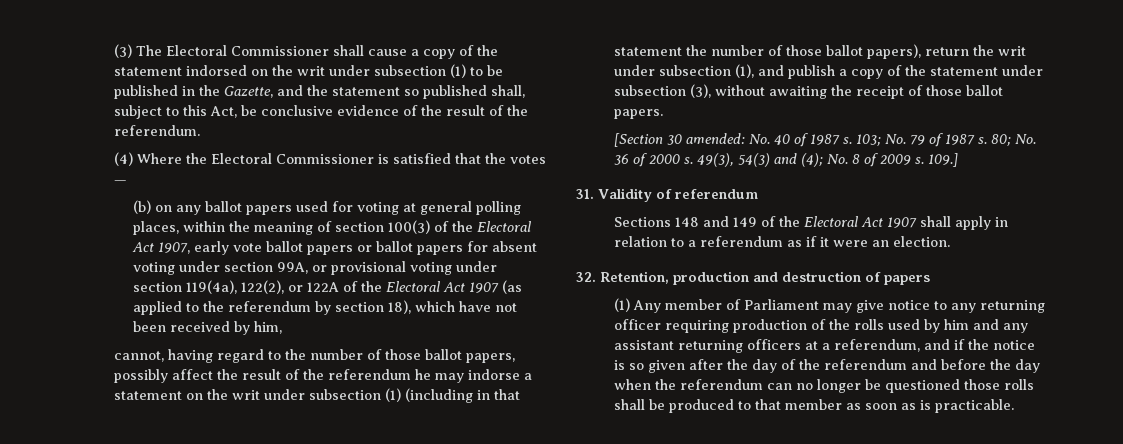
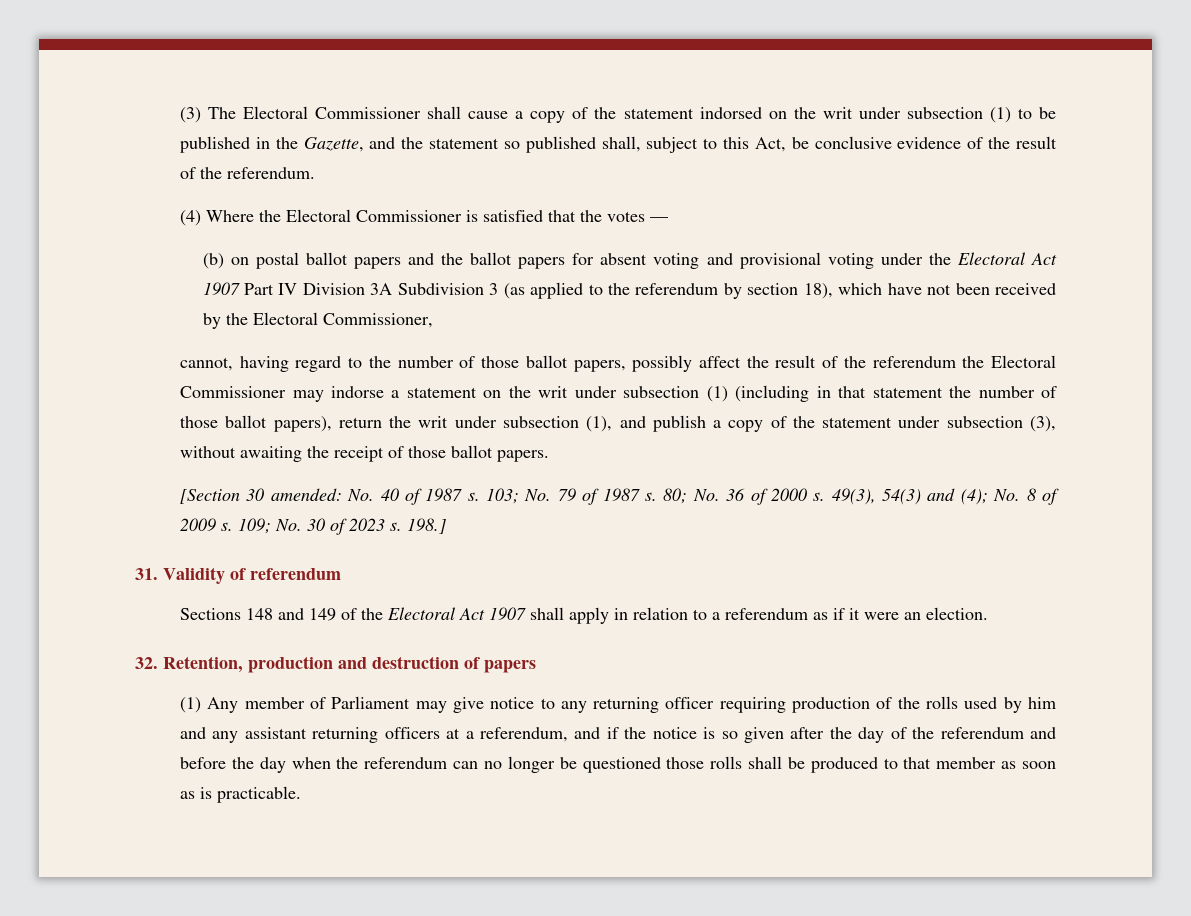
- (b) on any ballot papers used for voting at general polling places, within the meaning of section 100(3) of the Electoral Act 1907, early vote ballot papers or ballot papers for absent voting under section 99A, or provisional voting under section 119(4a), 122(2), or 122A of the Electoral Act 1907 (as applied to the referendum by section 18), which have not been received by him,
+ (b) on postal ballot papers and the ballot papers for absent voting and provisional voting under the Electoral Act 1907 Part IV Division 3A Subdivision 3 (as applied to the referendum by section 18), which have not been received by the Electoral Commissioner,
- cannot, having regard to the number of those ballot papers, possibly affect the result of the referendum he may indorse a statement on the writ under subsection (1) (including in that statement the number of those ballot papers), return the writ under subsection (1), and publish a copy of the statement under subsection (3), without awaiting the receipt of those ballot papers.
+ cannot, having regard to the number of those ballot papers, possibly affect the result of the referendum the Electoral Commissioner may indorse a statement on the writ under subsection (1) (including in that statement the number of those ballot papers), return the writ under subsection (1), and publish a copy of the statement under subsection (3), without awaiting the receipt of those ballot papers.
- 109.]
+ 109; No. 30 of 2023 s. 198.]

